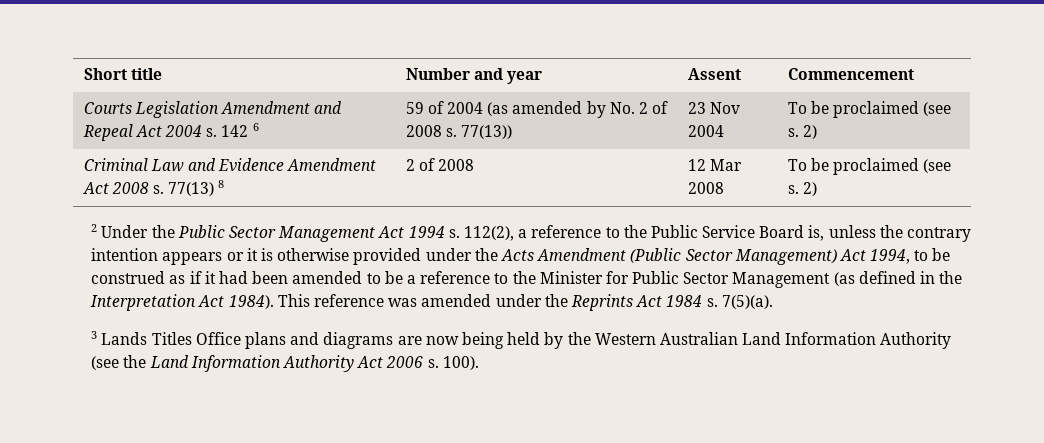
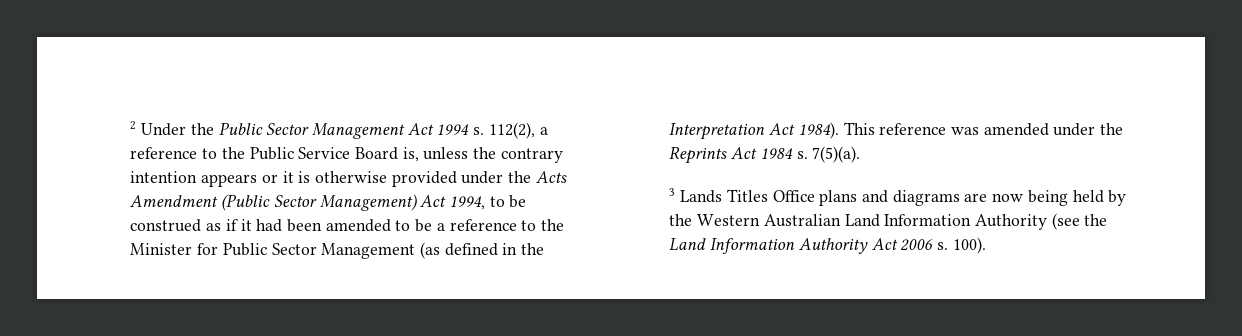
- Short title | Number and year | Assent | Commencement
- Courts Legislation Amendment and Repeal Act 2004 s. 142 6 | 59 of 2004 (as amended by No. 2 of 2008 s. 77(13)) | 23 Nov 2004 | To be proclaimed (see s. 2)
- Criminal Law and Evidence Amendment Act 2008 s. 77(13) 8 | 2 of 2008 | 12 Mar 2008 | To be proclaimed (see s. 2)

